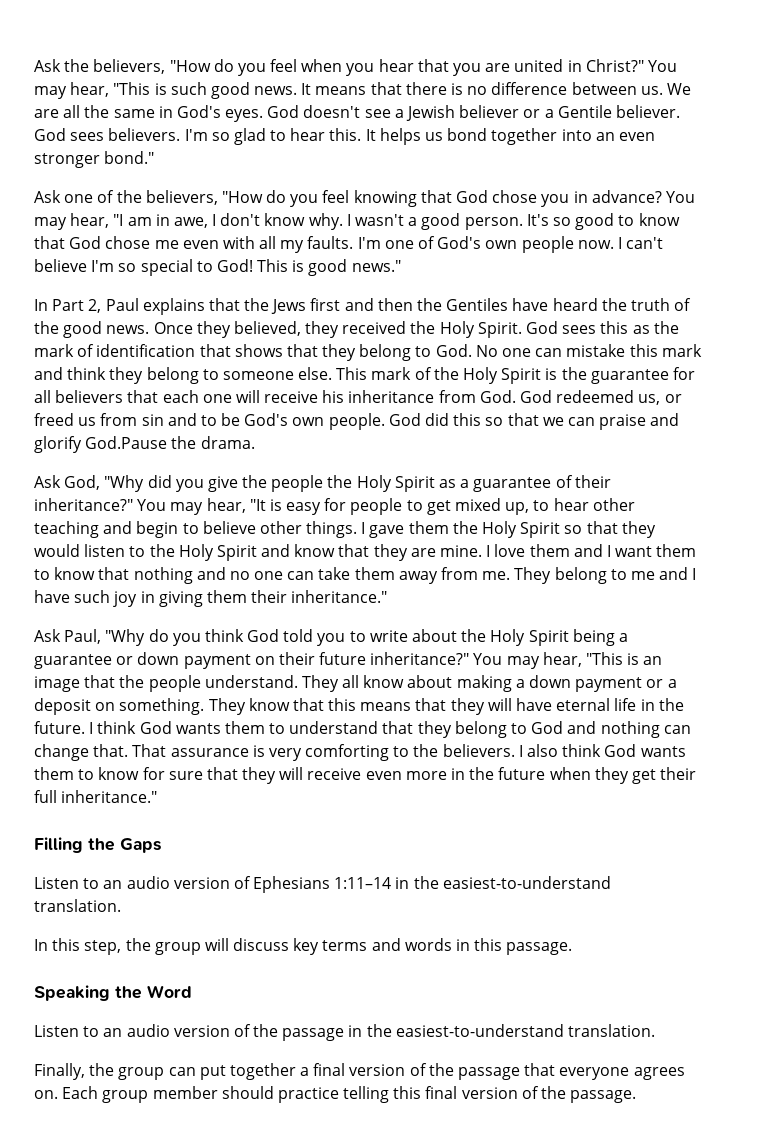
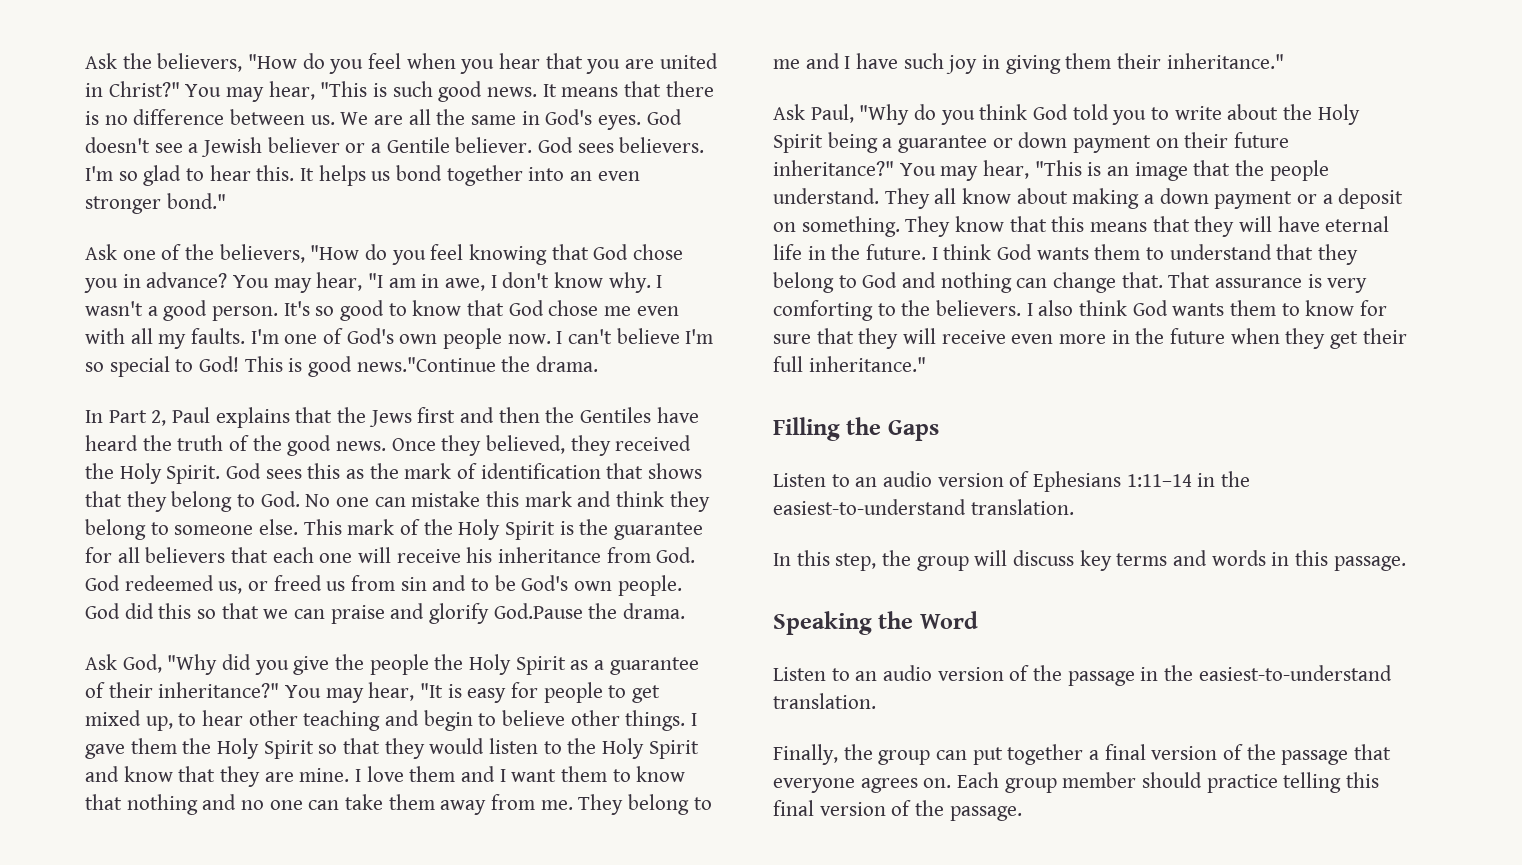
- This is good news."
+ This is good news."Continue the drama.

